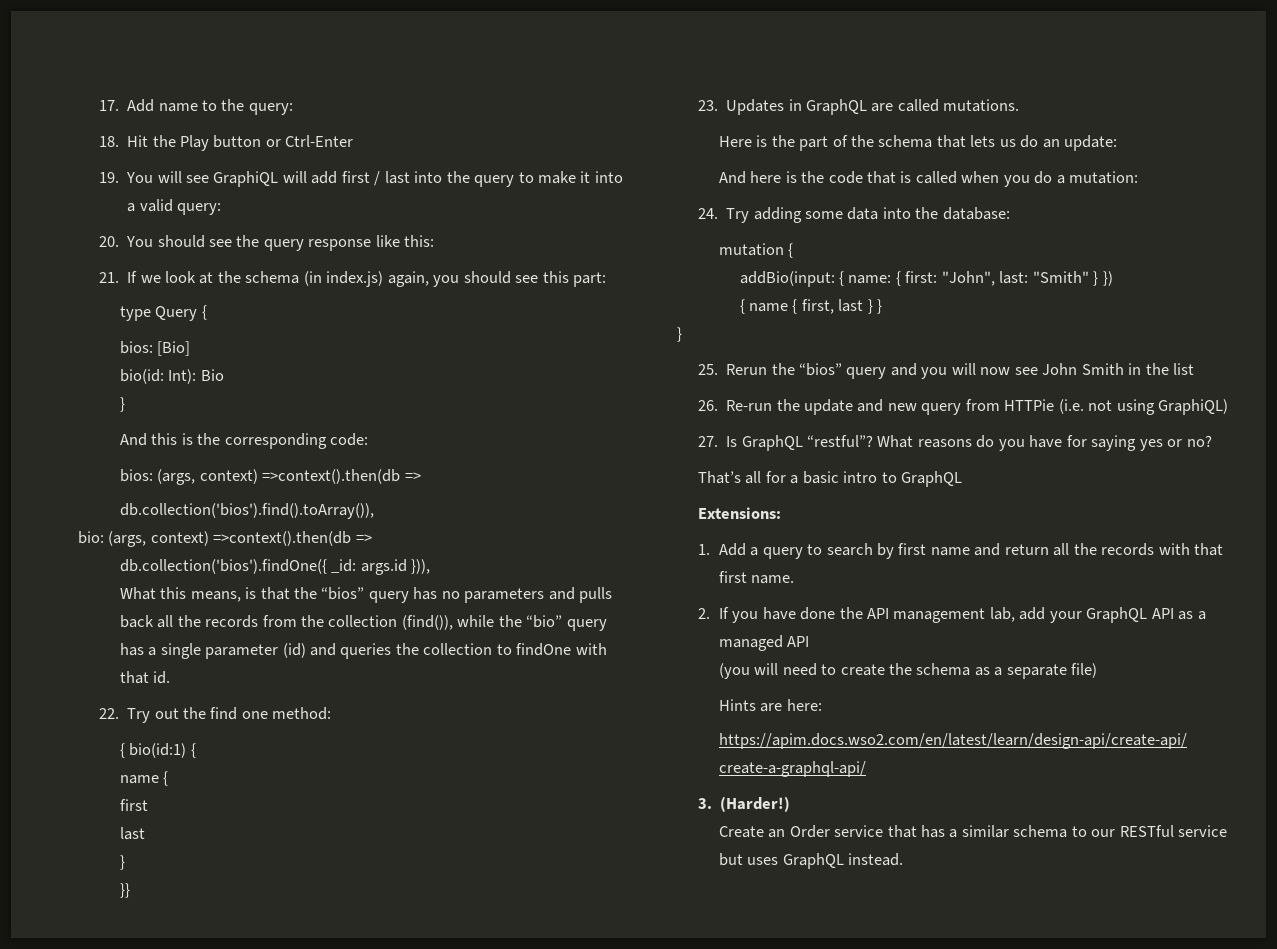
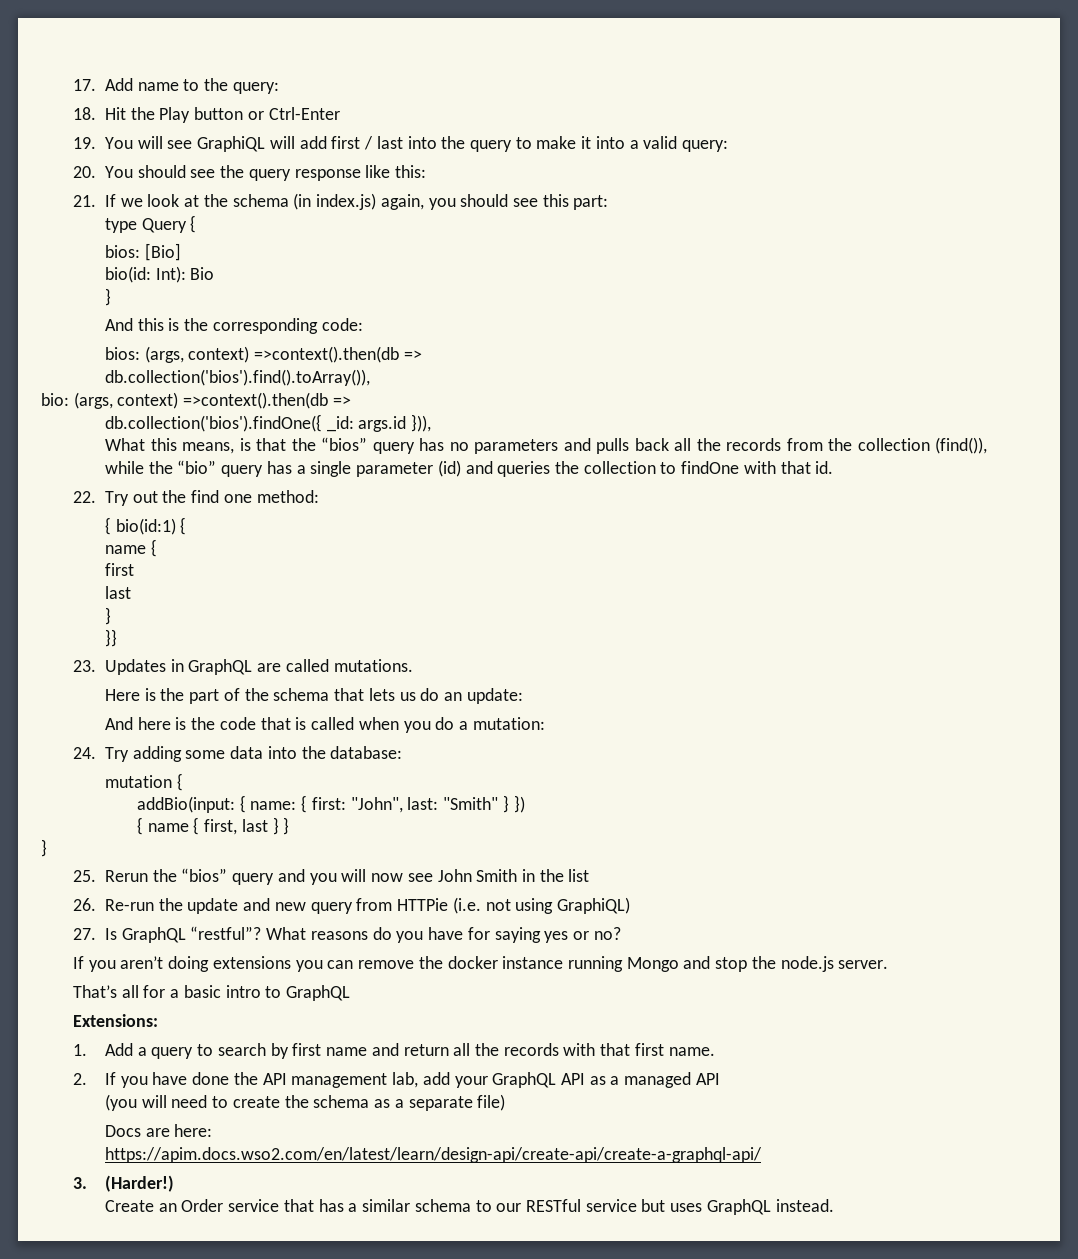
+ If you aren’t doing extensions you can remove the docker instance running Mongo and stop the node.js server.
- Hints are here:
+ Docs are here:

